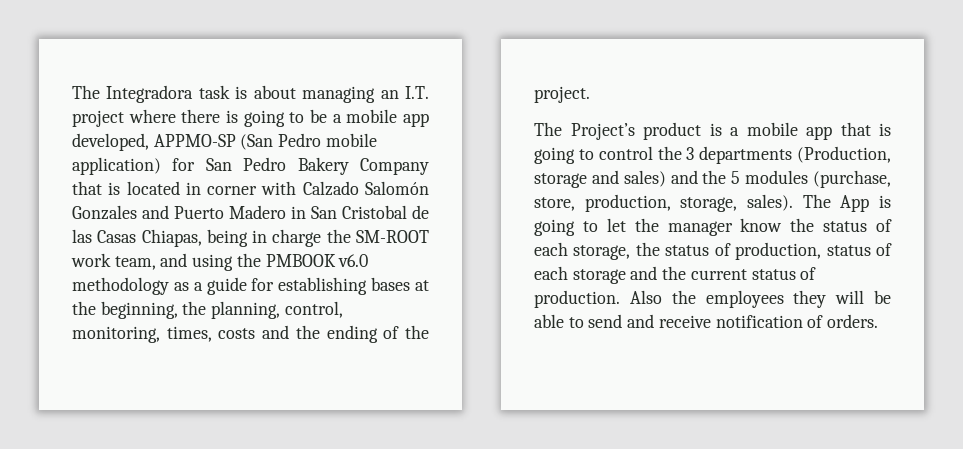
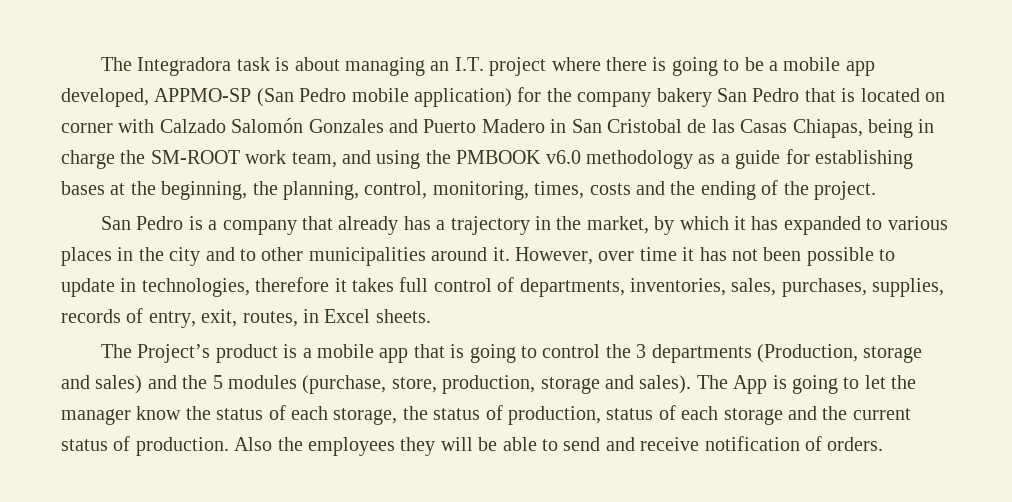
- The Integradora task is about managing an I.T. project where there is going to be a mobile app developed, APPMO-SP (San Pedro mobile application) for San Pedro Bakery Company that is located in corner with Calzado Salomón Gonzales and Puerto Madero in San Cristobal de las Casas Chiapas, being in charge the SM-ROOT work team, and using the PMBOOK v6.0 methodology as a guide for establishing bases at the beginning, the planning, control, monitoring, times, costs and the ending of the project.
+ The Integradora task is about managing an I.T. project where there is going to be a mobile app developed, APPMO-SP (San Pedro mobile application) for the company bakery San Pedro that is located on corner with Calzado Salomón Gonzales and Puerto Madero in San Cristobal de las Casas Chiapas, being in charge the SM-ROOT work team, and using the PMBOOK v6.0 methodology as a guide for establishing bases at the beginning, the planning, control, monitoring, times, costs and the ending of the project.
+ San Pedro is a company that already has a trajectory in the market, by which it has expanded to various places in the city and to other municipalities around it. However, over time it has not been possible to update in technologies, therefore it takes full control of departments, inventories, sales, purchases, supplies, records of entry, exit, routes, in Excel sheets.
- The Project’s product is a mobile app that is going to control the 3 departments (Production, storage and sales) and the 5 modules (purchase, store, production, storage, sales).
+ The Project’s product is a mobile app that is going to control the 3 departments (Production, storage and sales) and the 5 modules (purchase, store, production, storage and sales).

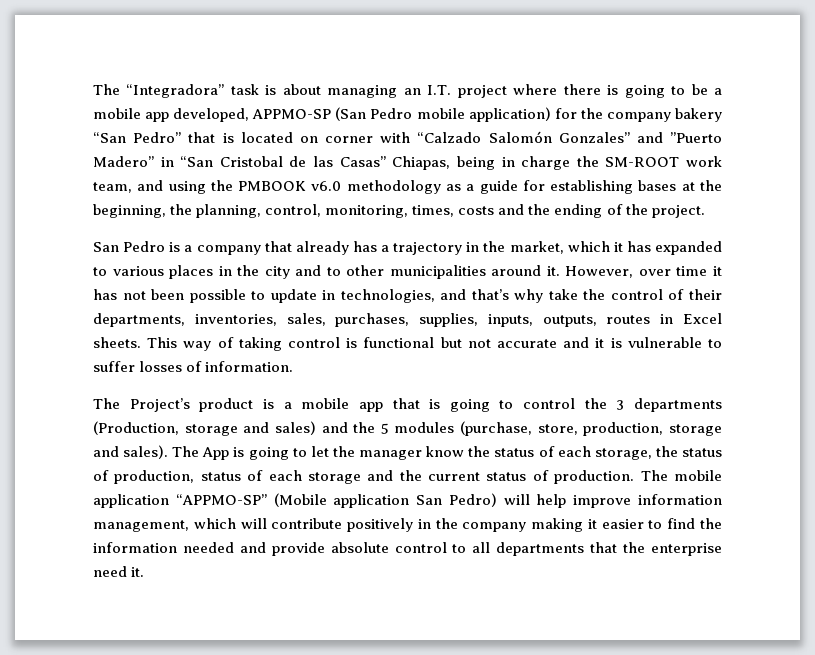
- The Integradora task is about managing an I.T. project where there is going to be a mobile app developed, APPMO-SP (San Pedro mobile application) for the company bakery San Pedro that is located on corner with Calzado Salomón Gonzales and Puerto Madero in San Cristobal de las Casas Chiapas, being in charge the SM-ROOT work team, and using the PMBOOK v6.0 methodology as a guide for establishing bases at the beginning, the planning, control, monitoring, times, costs and the ending of the project.
+ The “Integradora” task is about managing an I.T. project where there is going to be a mobile app developed, APPMO-SP (San Pedro mobile application) for the company bakery “San Pedro” that is located on corner with “Calzado Salomón Gonzales” and ”Puerto Madero” in “San Cristobal de las Casas” Chiapas, being in charge the SM-ROOT work team, and using the PMBOOK v6.0 methodology as a guide for establishing bases at the beginning, the planning, control, monitoring, times, costs and the ending of the project.
- San Pedro is a company that already has a trajectory in the market, by which it has expanded to various places in the city and to other municipalities around it.
+ San Pedro is a company that already has a trajectory in the market, which it has expanded to various places in the city and to other municipalities around it.
- However, over time it has not been possible to update in technologies, therefore it takes full control of departments, inventories, sales, purchases, supplies, records of entry, exit, routes, in Excel sheets.
+ However, over time it has not been possible to update in technologies, and that’s why take the control of their departments, inventories, sales, purchases, supplies, inputs, outputs, routes in Excel sheets. This way of taking control is functional but not accurate and it is vulnerable to suffer losses of information.
- Also the employees they will be able to send and receive notification of orders.
+ The mobile application “APPMO-SP” (Mobile application San Pedro) will help improve information management, which will contribute positively in the company making it easier to find the information needed and provide absolute control to all departments that the enterprise need it.

